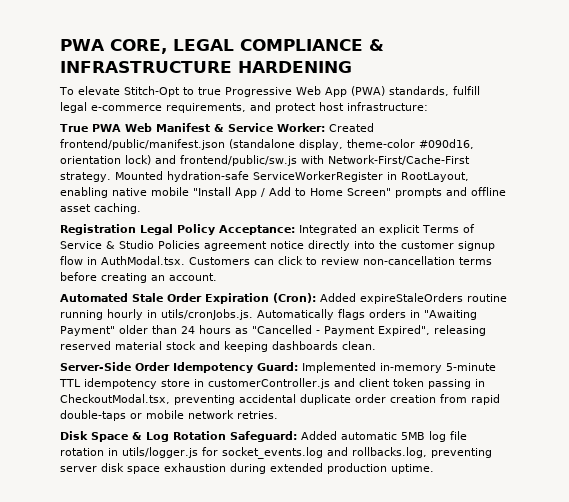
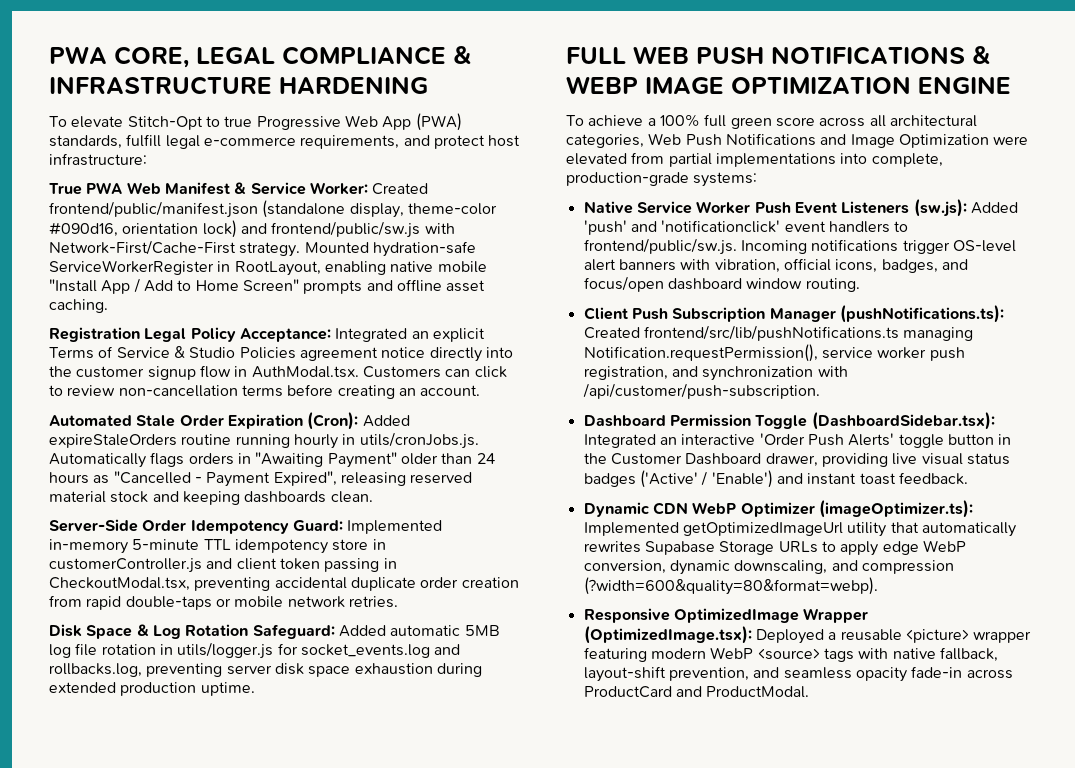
+ FULL WEB PUSH NOTIFICATIONS & WEBP IMAGE OPTIMIZATION ENGINE
+ To achieve a 100% full green score across all architectural categories, Web Push Notifications and Image Optimization were elevated from partial implementations into complete, production-grade systems:
+ Native Service Worker Push Event Listeners (sw.js): Added 'push' and 'notificationclick' event handlers to frontend/public/sw.js. Incoming notifications trigger OS-level alert banners with vibration, official icons, badges, and focus/open dashboard window routing.
+ Client Push Subscription Manager (pushNotifications.ts): Created frontend/src/lib/pushNotifications.ts managing Notification.requestPermission(), service worker push registration, and synchronization with /api/customer/push-subscription.
+ Dashboard Permission Toggle (DashboardSidebar.tsx): Integrated an interactive 'Order Push Alerts' toggle button in the Customer Dashboard drawer, providing live visual status badges ('Active' / 'Enable') and instant toast feedback.
+ Dynamic CDN WebP Optimizer (imageOptimizer.ts): Implemented getOptimizedImageUrl utility that automatically rewrites Supabase Storage URLs to apply edge WebP conversion, dynamic downscaling, and compression (?width=600&quality=80&format=webp).
+ Responsive OptimizedImage Wrapper (OptimizedImage.tsx): Deployed a reusable <picture> wrapper featuring modern WebP <source> tags with native fallback, layout-shift prevention, and seamless opacity fade-in across ProductCard and ProductModal.

